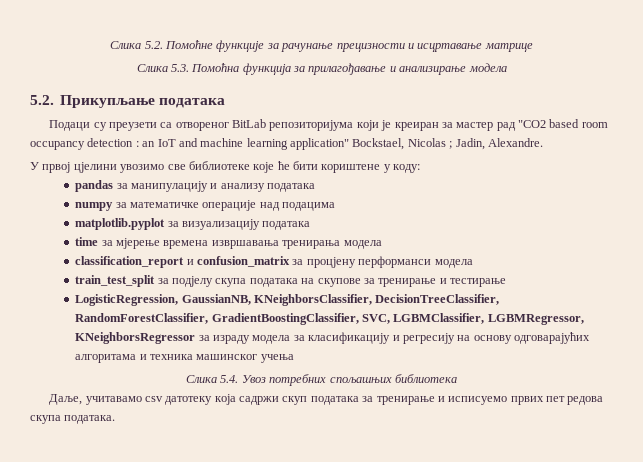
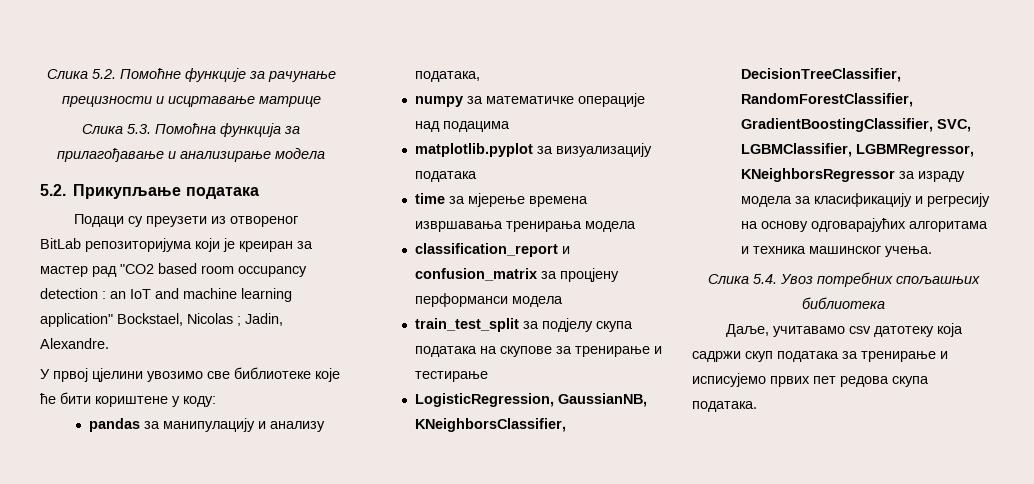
- Подаци су преузети са отвореног BitLab репозиторијума који је креиран за мастер рад "CO2 based room occupancy detection : an IoT and machine learning application" Bockstael, Nicolas ; Jadin, Alexandre.
+ Подаци су преузети из отвореног BitLab репозиторијума који је креиран за мастер рад "CO2 based room occupancy detection : an IoT and machine learning application" Bockstael, Nicolas ; Jadin, Alexandre.
- pandas за манипулацију и анализу података
+ pandas за манипулацију и анализу података,
- LogisticRegression, GaussianNB, KNeighborsClassifier, DecisionTreeClassifier, RandomForestClassifier, GradientBoostingClassifier, SVC, LGBMClassifier, LGBMRegressor, KNeighborsRegressor за израду модела за класификацију и регресију на основу одговарајућих алгоритама и техника машинског учења
+ LogisticRegression, GaussianNB, KNeighborsClassifier, DecisionTreeClassifier, RandomForestClassifier, GradientBoostingClassifier, SVC, LGBMClassifier, LGBMRegressor, KNeighborsRegressor за израду модела за класификацију и регресију на основу одговарајућих алгоритама и техника машинског учења.
- Даље, учитавамо csv датотеку која садржи скуп података за тренирање и исписуемо првих пет редова скупа података.
+ Даље, учитавамо csv датотеку која садржи скуп података за тренирање и исписујемо првих пет редова скупа података.

